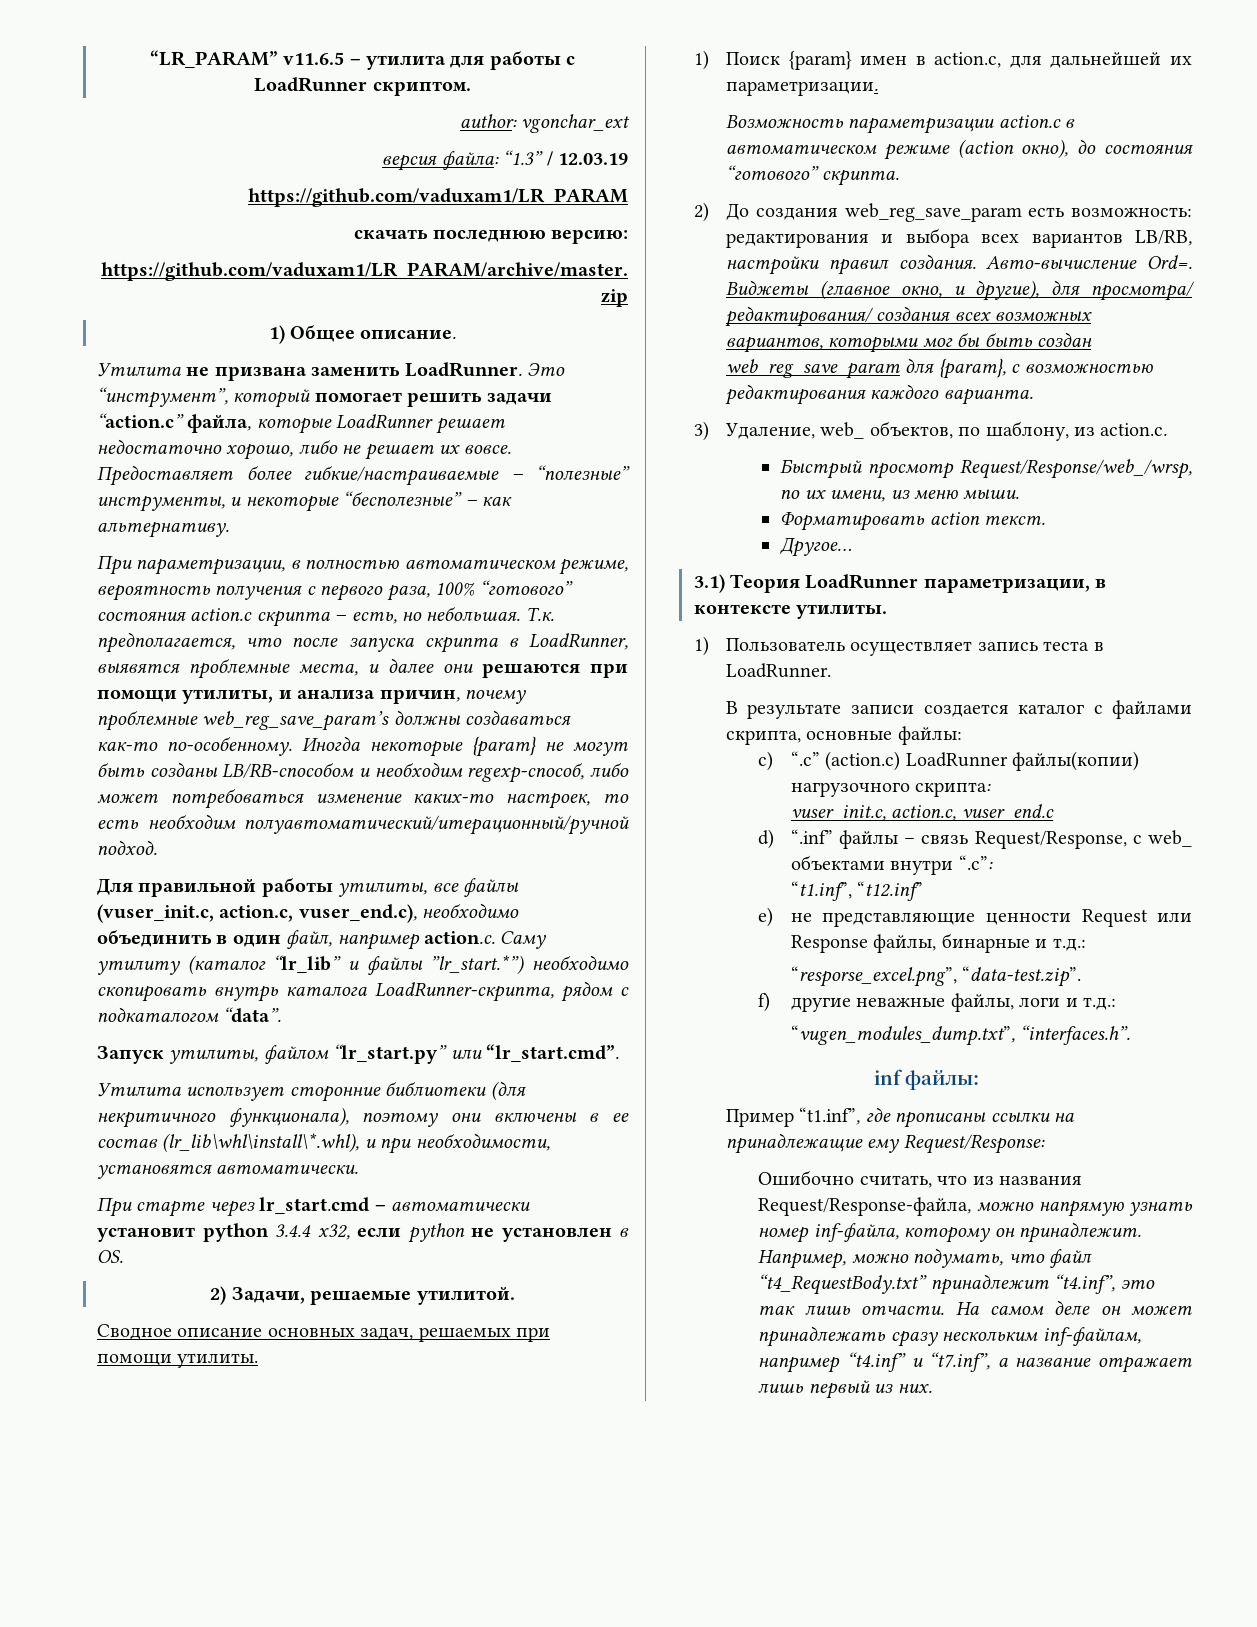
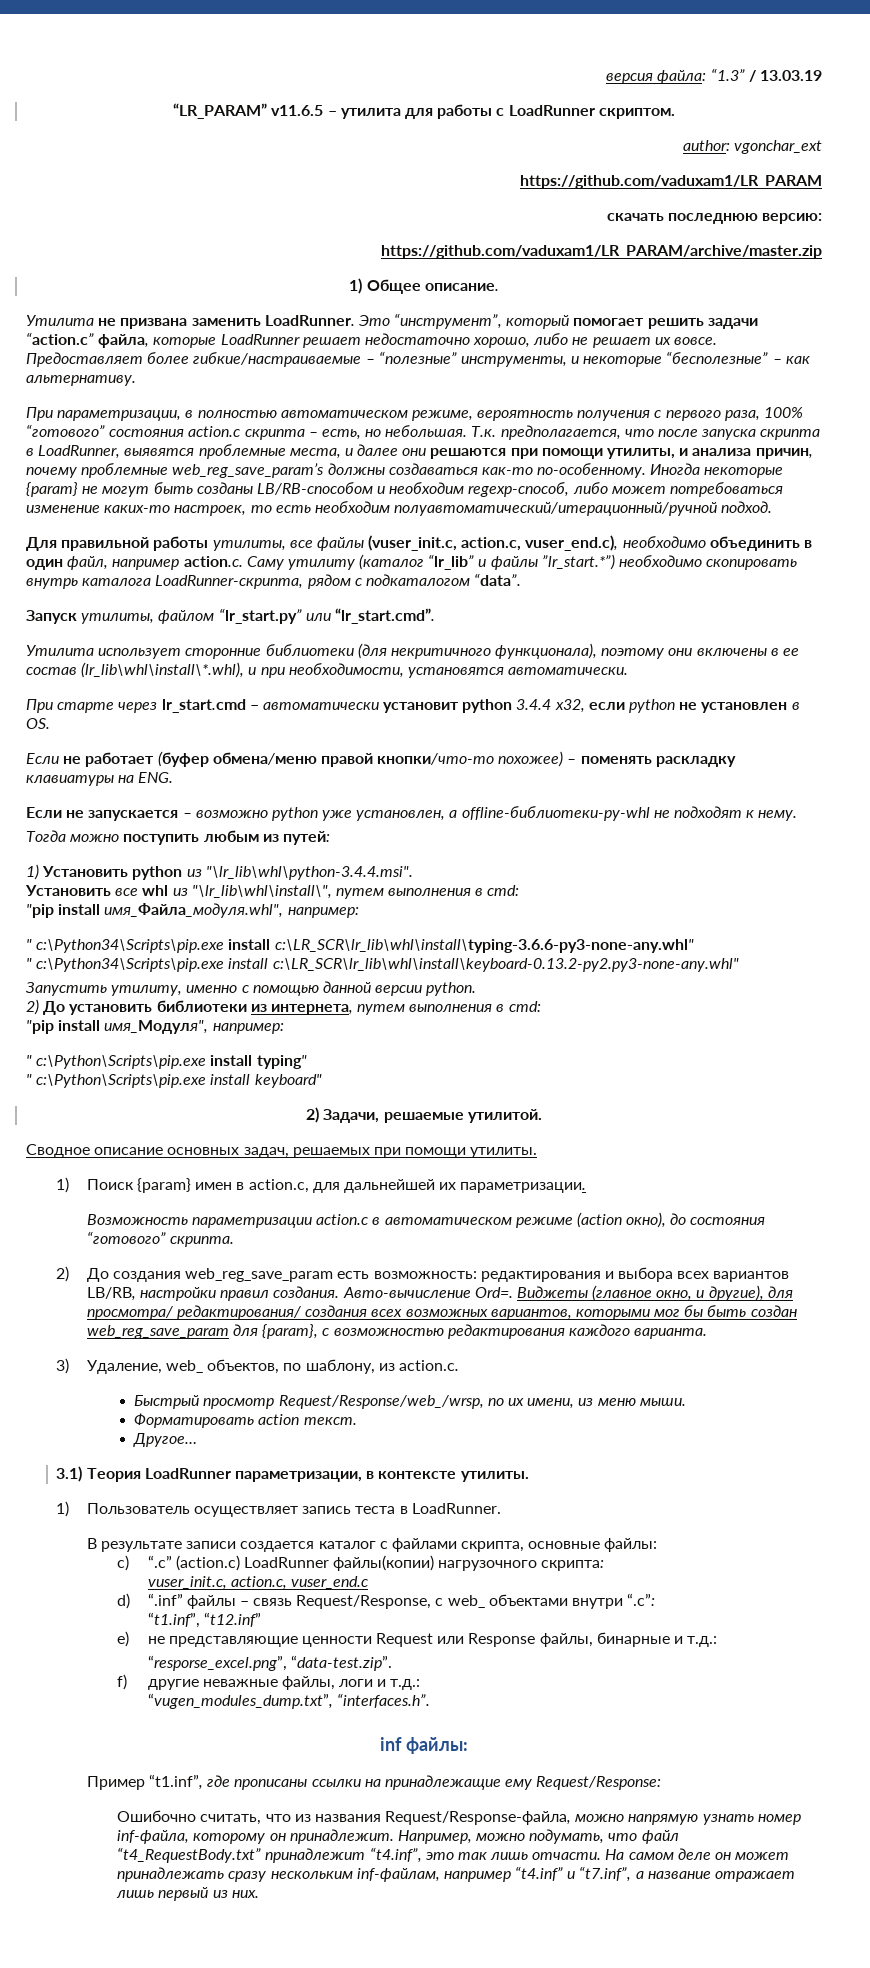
+ версия файла: “1.3” / 13.03.19
- версия файла: “1.3” / 12.03.19
+ Если не работает (буфер обмена/меню правой кнопки/что-то похожее) – поменять раскладку клавиатуры на ENG.
+ Если не запускается – возможно python уже установлен, а offline-библиотеки-py-whl не подходят к нему.
+ Тогда можно поступить любым из путей:
+ 1) Установить python из "\lr_lib\whl\python-3.4.4.msi".
+ Установить все whl из "\lr_lib\whl\install\", путем выполнения в cmd:
+ "pip install имя_Файла_модуля.whl", например:
+ " c:\Python34\Scripts\pip.exe install c:\LR_SCR\lr_lib\whl\install\typing-3.6.6-py3-none-any.whl"
+ " c:\Python34\Scripts\pip.exe install c:\LR_SCR\lr_lib\whl\install\keyboard-0.13.2-py2.py3-none-any.whl"
+ Запустить утилиту, именно с помощью данной версии python.
+ 2) До установить библиотеки из интернета, путем выполнения в cmd:
+ "pip install имя_Модуля", например:
+ " c:\Python\Scripts\pip.exe install typing"
+ " c:\Python\Scripts\pip.exe install keyboard"

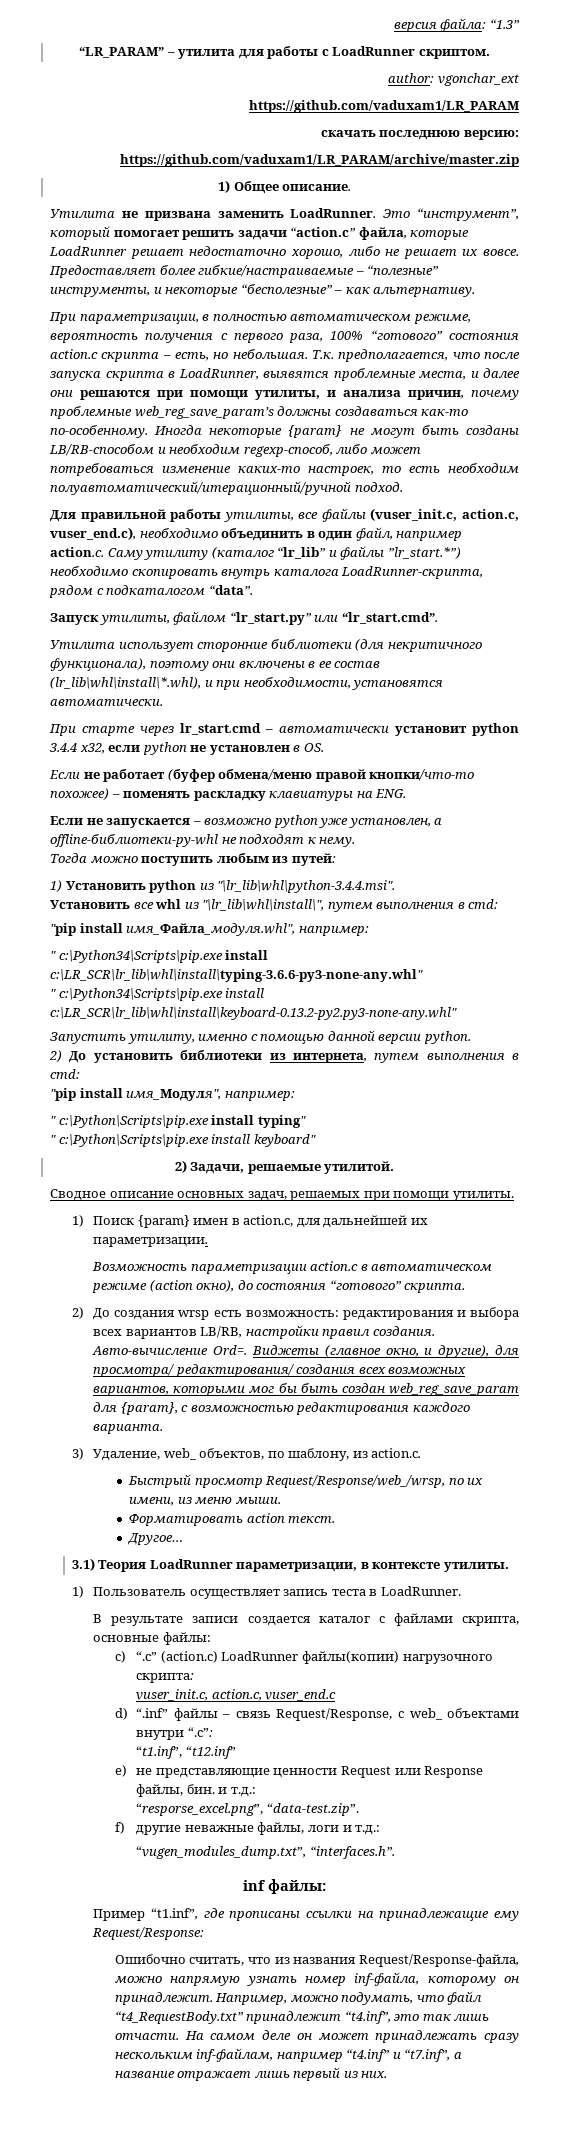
- версия файла: “1.3” / 13.03.19
+ версия файла: “1.3”
- “LR_PARAM” v11.6.5 – утилита для работы с LoadRunner скриптом.
+ “LR_PARAM” – утилита для работы с LoadRunner скриптом.
- 2) До создания web_reg_save_param есть возможность: редактирования и выбора всех вариантов LB/RB, настройки правил создания.
+ 2) До создания wrsp есть возможность: редактирования и выбора всех вариантов LB/RB, настройки правил создания.
- e) не представляющие ценности Request или Response файлы, бинарные и т.д.:
+ e) не представляющие ценности Request или Response файлы, бин. и т.д.:

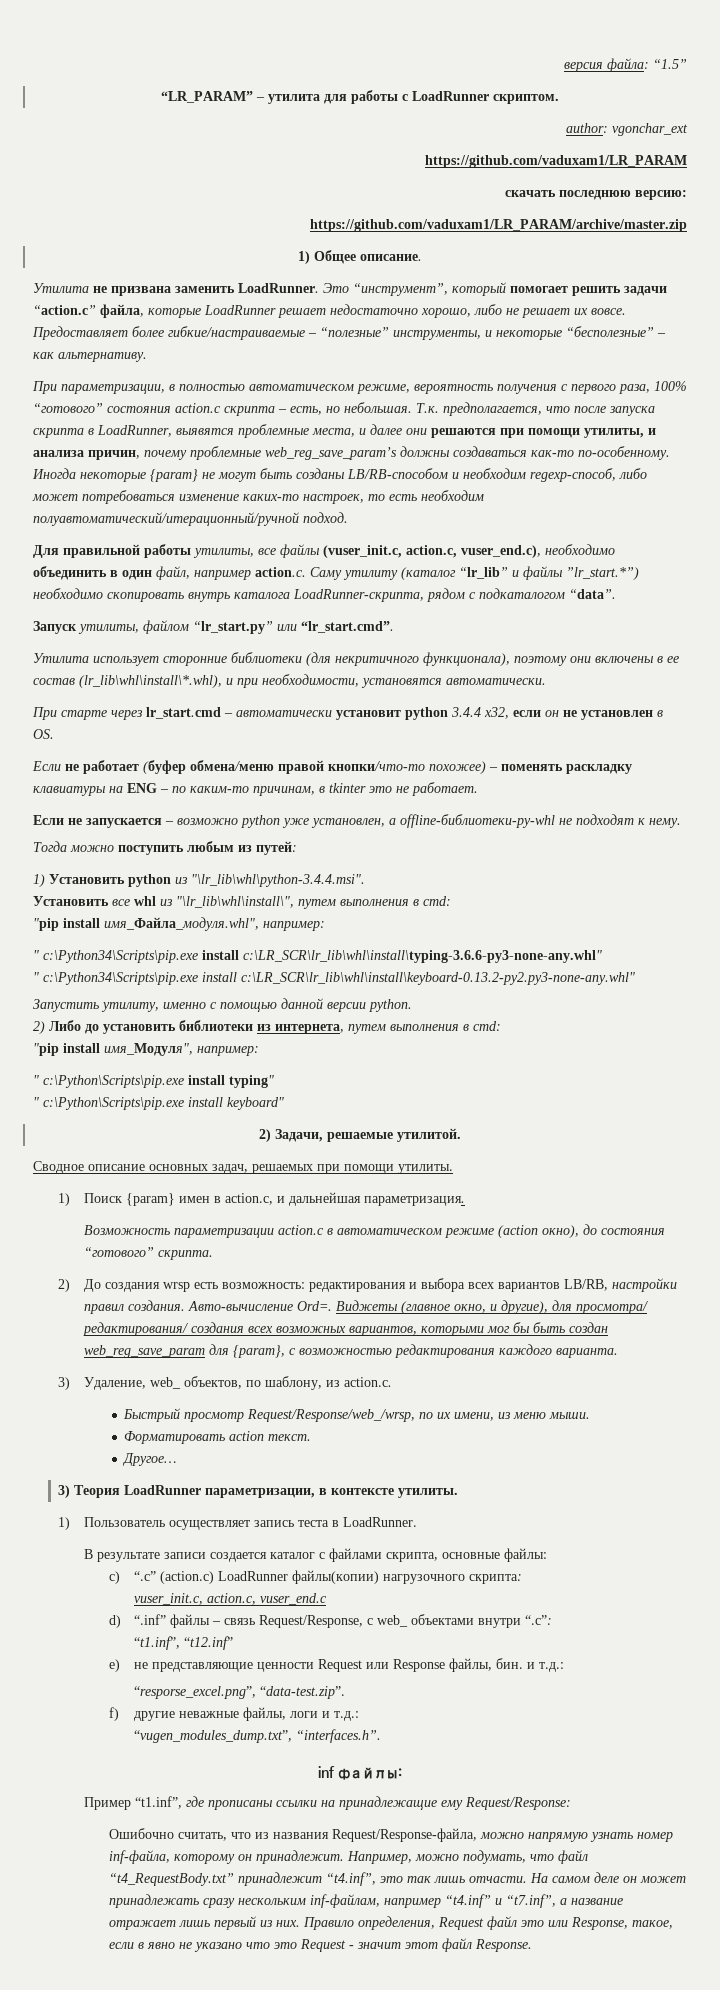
- версия файла: “1.3”
+ версия файла: “1.5”
- При старте через lr_start.cmd – автоматически установит python 3.4.4 x32, если python не установлен в OS.
+ При старте через lr_start.cmd – автоматически установит python 3.4.4 x32, если он не установлен в OS.
- Если не работает (буфер обмена/меню правой кнопки/что-то похожее) – поменять раскладку клавиатуры на ENG.
+ Если не работает (буфер обмена/меню правой кнопки/что-то похожее) – поменять раскладку клавиатуры на ENG – по каким-то причинам, в tkinter это не работает.
- 2) До установить библиотеки из интернета, путем выполнения в cmd:
+ 2) Либо до установить библиотеки из интернета, путем выполнения в cmd:
- 1) Поиск {param} имен в action.c, для дальнейшей их параметризации.
+ 1) Поиск {param} имен в action.c, и дальнейшая параметризация.
- 3.1) Теория LoadRunner параметризации, в контексте утилиты.
+ 3) Теория LoadRunner параметризации, в контексте утилиты.
+ Правило определения, Request файл это или Response, такое, если в явно не указано что это Request - значит этот файл Response.

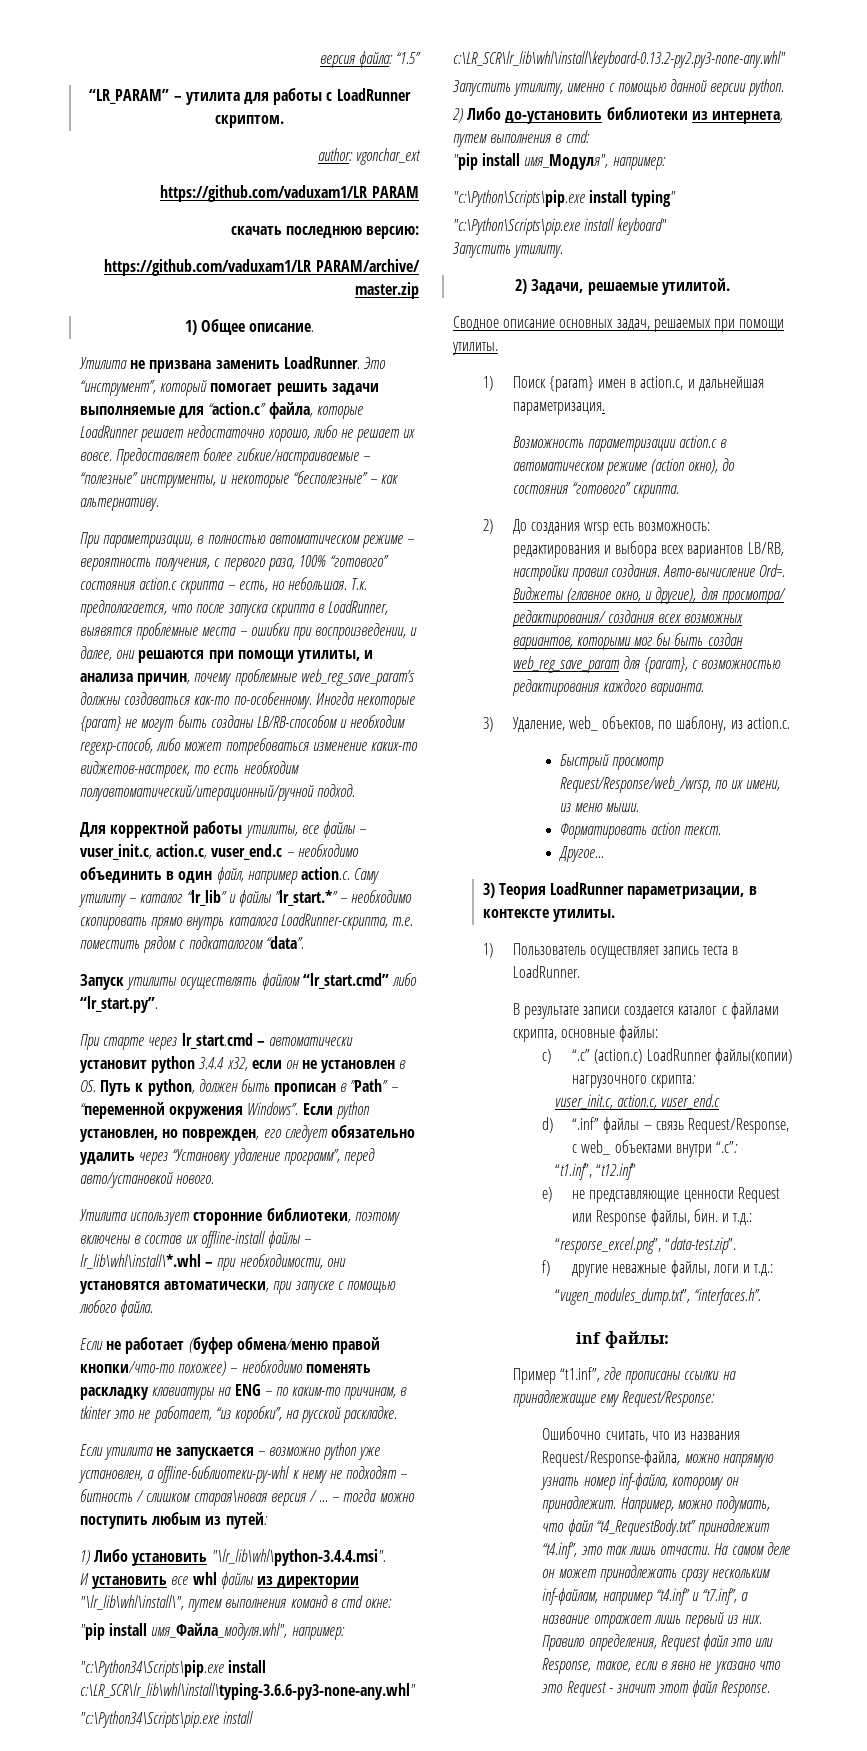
- Это “инструмент”, который помогает решить задачи “action.c” файла, которые LoadRunner решает недостаточно хорошо, либо не решает их вовсе.
+ Это “инструмент”, который помогает решить задачи выполняемые для “action.c” файла, которые LoadRunner решает недостаточно хорошо, либо не решает их вовсе.
- При параметризации, в полностью автоматическом режиме, вероятность получения с первого раза, 100% “готового” состояния action.c скрипта – есть, но небольшая.
+ При параметризации, в полностью автоматическом режиме – вероятность получения, с первого раза, 100% “готового” состояния action.c скрипта – есть, но небольшая.
- Т.к. предполагается, что после запуска скрипта в LoadRunner, выявятся проблемные места, и далее они решаются при помощи утилиты, и анализа причин, почему проблемные web_reg_save_param’s должны создаваться как-то по-особенному.
+ Т.к. предполагается, что после запуска скрипта в LoadRunner, выявятся проблемные места – ошибки при воспроизведении, и далее, они решаются при помощи утилиты, и анализа причин, почему проблемные web_reg_save_param’s должны создаваться как-то по-особенному.
- Иногда некоторые {param} не могут быть созданы LB/RB-способом и необходим regexp-способ, либо может потребоваться изменение каких-то настроек, то есть необходим полуавтоматический/итерационный/ручной подход.
+ Иногда некоторые {param} не могут быть созданы LB/RB-способом и необходим regexp-способ, либо может потребоваться изменение каких-то виджетов-настроек, то есть необходим полуавтоматический/итерационный/ручной подход.
- Для правильной работы утилиты, все файлы (vuser_init.c, action.c, vuser_end.c), необходимо объединить в один файл, например action.c. Саму утилиту (каталог “lr_lib” и файлы ”lr_start.*”) необходимо скопировать внутрь каталога LoadRunner-скрипта, рядом с подкаталогом “data”.
+ Для корректной работы утилиты, все файлы – vuser_init.c, action.c, vuser_end.c – необходимо объединить в один файл, например action.c. Саму утилиту – каталог “lr_lib” и файлы ”lr_start.*” – необходимо скопировать прямо внутрь каталога LoadRunner-скрипта, т.е. поместить рядом с подкаталогом “data”.
- Запуск утилиты, файлом “lr_start.py” или “lr_start.cmd”.
- Утилита использует сторонние библиотеки (для некритичного функционала), поэтому они включены в ее состав (lr_lib\whl\install\*.whl), и при необходимости, установятся автоматически.
+ Запуск утилиты осуществлять файлом “lr_start.cmd” либо “lr_start.py”.
- При старте через lr_start.cmd – автоматически установит python 3.4.4 x32, если он не установлен в OS.
+ При старте через lr_start.cmd – автоматически установит python 3.4.4 x32, если он не установлен в OS. Путь к python, должен быть прописан в ”Path” – “переменной окружения Windows”. Если python установлен, но поврежден, его следует обязательно удалить через “Установку удаление программ”, перед авто/установкой нового.
+ Утилита использует сторонние библиотеки, поэтому включены в состав их offline-install файлы – lr_lib\whl\install\*.whl – при необходимости, они установятся автоматически, при запуске с помощью любого файла.
- Если не работает (буфер обмена/меню правой кнопки/что-то похожее) – поменять раскладку клавиатуры на ENG – по каким-то причинам, в tkinter это не работает.
- Если не запускается – возможно python уже установлен, а offline-библиотеки-py-whl не подходят к нему.
- Тогда можно поступить любым из путей:
+ Если не работает (буфер обмена/меню правой кнопки/что-то похожее) – необходимо поменять раскладку клавиатуры на ENG – по каким-то причинам, в tkinter это не работает, “из коробки”, на русской раскладке.
+ Если утилита не запускается – возможно python уже установлен, а offline-библиотеки-py-whl к нему не подходят – битность / слишком старая\новая версия / … – тогда можно поступить любым из путей:
- 1) Установить python из "\lr_lib\whl\python-3.4.4.msi".
- Установить все whl из "\lr_lib\whl\install\", путем выполнения в cmd:
+ 1) Либо установить "\lr_lib\whl\python-3.4.4.msi".
+ И установить все whl файлы из директории "\lr_lib\whl\install\", путем выполнения команд в cmd окне:
- " c:\Python34\Scripts\pip.exe install c:\LR_SCR\lr_lib\whl\install\typing-3.6.6-py3-none-any.whl"
+ "c:\Python34\Scripts\pip.exe install c:\LR_SCR\lr_lib\whl\install\typing-3.6.6-py3-none-any.whl"
- " c:\Python34\Scripts\pip.exe install c:\LR_SCR\lr_lib\whl\install\keyboard-0.13.2-py2.py3-none-any.whl"
+ "c:\Python34\Scripts\pip.exe install c:\LR_SCR\lr_lib\whl\install\keyboard-0.13.2-py2.py3-none-any.whl"
- 2) Либо до установить библиотеки из интернета, путем выполнения в cmd:
+ 2) Либо до-установить библиотеки из интернета, путем выполнения в cmd:
- " c:\Python\Scripts\pip.exe install typing"
+ "c:\Python\Scripts\pip.exe install typing"
- " c:\Python\Scripts\pip.exe install keyboard"
+ "c:\Python\Scripts\pip.exe install keyboard"
+ Запустить утилиту.

